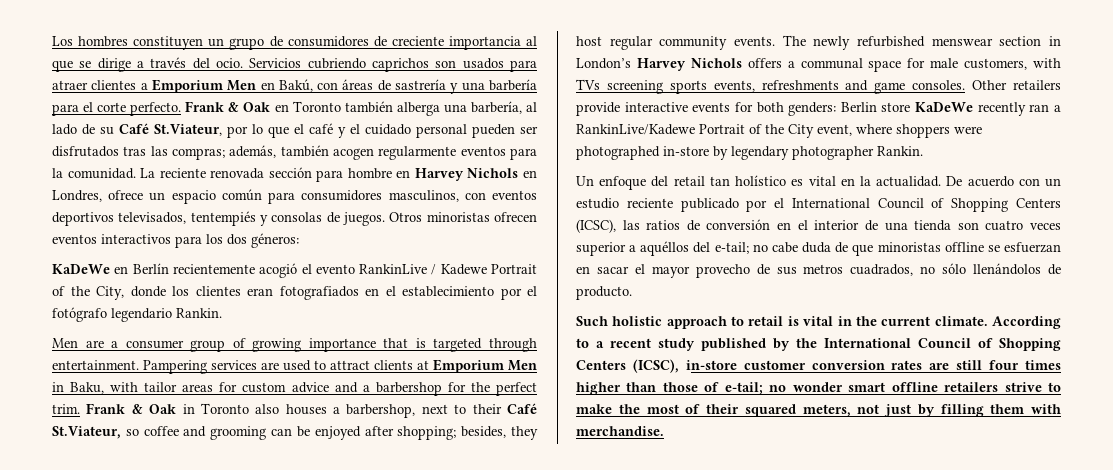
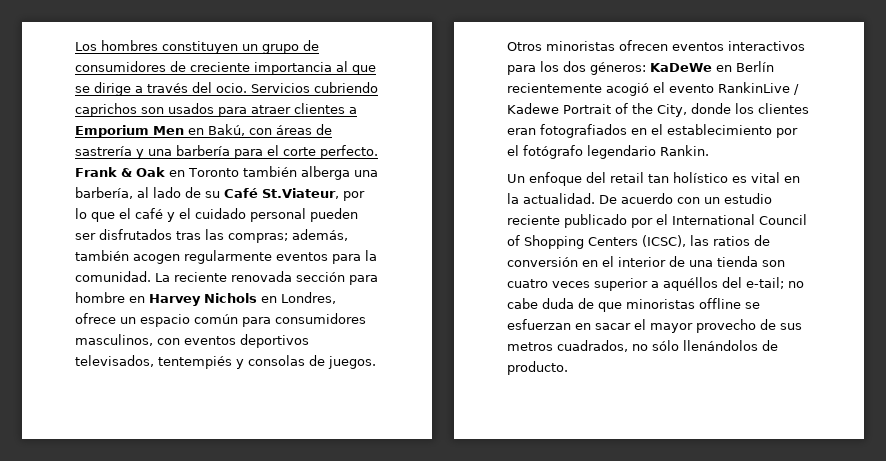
- Otros minoristas ofrecen eventos interactivos para los dos géneros:
- KaDeWe en Berlín recientemente acogió el evento RankinLive / Kadewe Portrait of the City, donde los clientes eran fotografiados en el establecimiento por el fotógrafo legendario Rankin.
+ Otros minoristas ofrecen eventos interactivos para los dos géneros: KaDeWe en Berlín recientemente acogió el evento RankinLive / Kadewe Portrait of the City, donde los clientes eran fotografiados en el establecimiento por el fotógrafo legendario Rankin.
- Men are a consumer group of growing importance that is targeted through entertainment. Pampering services are used to attract clients at Emporium Men in Baku, with tailor areas for custom advice and a barbershop for the perfect trim. Frank & Oak in Toronto also houses a barbershop, next to their Café St.Viateur, so coffee and grooming can be enjoyed after shopping; besides, they host regular community events. The newly refurbished menswear section in London’s Harvey Nichols offers a communal space for male customers, with TVs screening sports events, refreshments and game consoles. Other retailers provide interactive events for both genders: Berlin store KaDeWe recently ran a RankinLive/Kadewe Portrait of the City event, where shoppers were photographed in-store by legendary photographer Rankin.
- Such holistic approach to retail is vital in the current climate. According to a recent study published by the International Council of Shopping Centers (ICSC), in-store customer conversion rates are still four times higher than those of e-tail; no wonder smart offline retailers strive to make the most of their squared meters, not just by filling them with merchandise.

